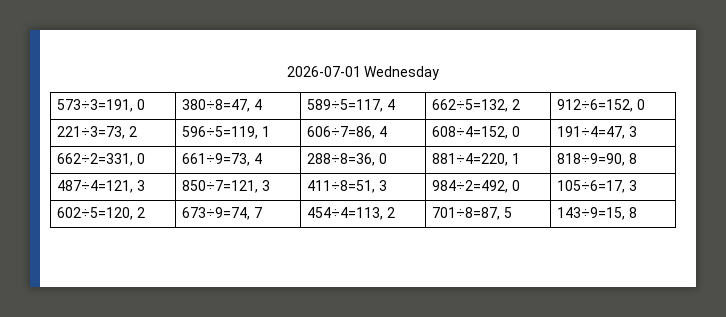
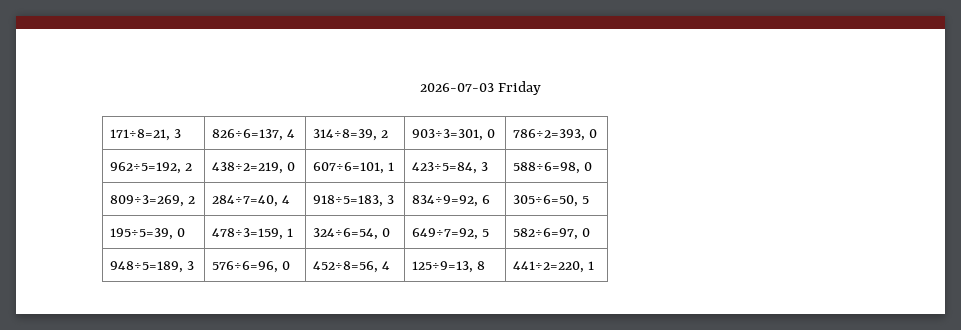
- 2026-07-01 Wednesday
- 573÷3=191, 0 | 380÷8=47, 4 | 589÷5=117, 4 | 662÷5=132, 2 | 912÷6=152, 0
- 221÷3=73, 2 | 596÷5=119, 1 | 606÷7=86, 4 | 608÷4=152, 0 | 191÷4=47, 3
- 662÷2=331, 0 | 661÷9=73, 4 | 288÷8=36, 0 | 881÷4=220, 1 | 818÷9=90, 8
- 487÷4=121, 3 | 850÷7=121, 3 | 411÷8=51, 3 | 984÷2=492, 0 | 105÷6=17, 3
- 602÷5=120, 2 | 673÷9=74, 7 | 454÷4=113, 2 | 701÷8=87, 5 | 143÷9=15, 8
+ 2026-07-03 Friday
+ 171÷8=21, 3 | 826÷6=137, 4 | 314÷8=39, 2 | 903÷3=301, 0 | 786÷2=393, 0
+ 962÷5=192, 2 | 438÷2=219, 0 | 607÷6=101, 1 | 423÷5=84, 3 | 588÷6=98, 0
+ 809÷3=269, 2 | 284÷7=40, 4 | 918÷5=183, 3 | 834÷9=92, 6 | 305÷6=50, 5
+ 195÷5=39, 0 | 478÷3=159, 1 | 324÷6=54, 0 | 649÷7=92, 5 | 582÷6=97, 0
+ 948÷5=189, 3 | 576÷6=96, 0 | 452÷8=56, 4 | 125÷9=13, 8 | 441÷2=220, 1

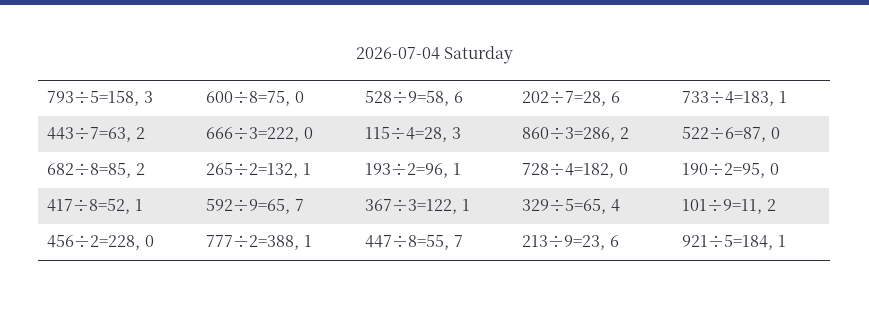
- 2026-07-03 Friday
- 171÷8=21, 3 | 826÷6=137, 4 | 314÷8=39, 2 | 903÷3=301, 0 | 786÷2=393, 0
- 962÷5=192, 2 | 438÷2=219, 0 | 607÷6=101, 1 | 423÷5=84, 3 | 588÷6=98, 0
- 809÷3=269, 2 | 284÷7=40, 4 | 918÷5=183, 3 | 834÷9=92, 6 | 305÷6=50, 5
- 195÷5=39, 0 | 478÷3=159, 1 | 324÷6=54, 0 | 649÷7=92, 5 | 582÷6=97, 0
- 948÷5=189, 3 | 576÷6=96, 0 | 452÷8=56, 4 | 125÷9=13, 8 | 441÷2=220, 1
+ 2026-07-04 Saturday
+ 793÷5=158, 3 | 600÷8=75, 0 | 528÷9=58, 6 | 202÷7=28, 6 | 733÷4=183, 1
+ 443÷7=63, 2 | 666÷3=222, 0 | 115÷4=28, 3 | 860÷3=286, 2 | 522÷6=87, 0
+ 682÷8=85, 2 | 265÷2=132, 1 | 193÷2=96, 1 | 728÷4=182, 0 | 190÷2=95, 0
+ 417÷8=52, 1 | 592÷9=65, 7 | 367÷3=122, 1 | 329÷5=65, 4 | 101÷9=11, 2
+ 456÷2=228, 0 | 777÷2=388, 1 | 447÷8=55, 7 | 213÷9=23, 6 | 921÷5=184, 1

